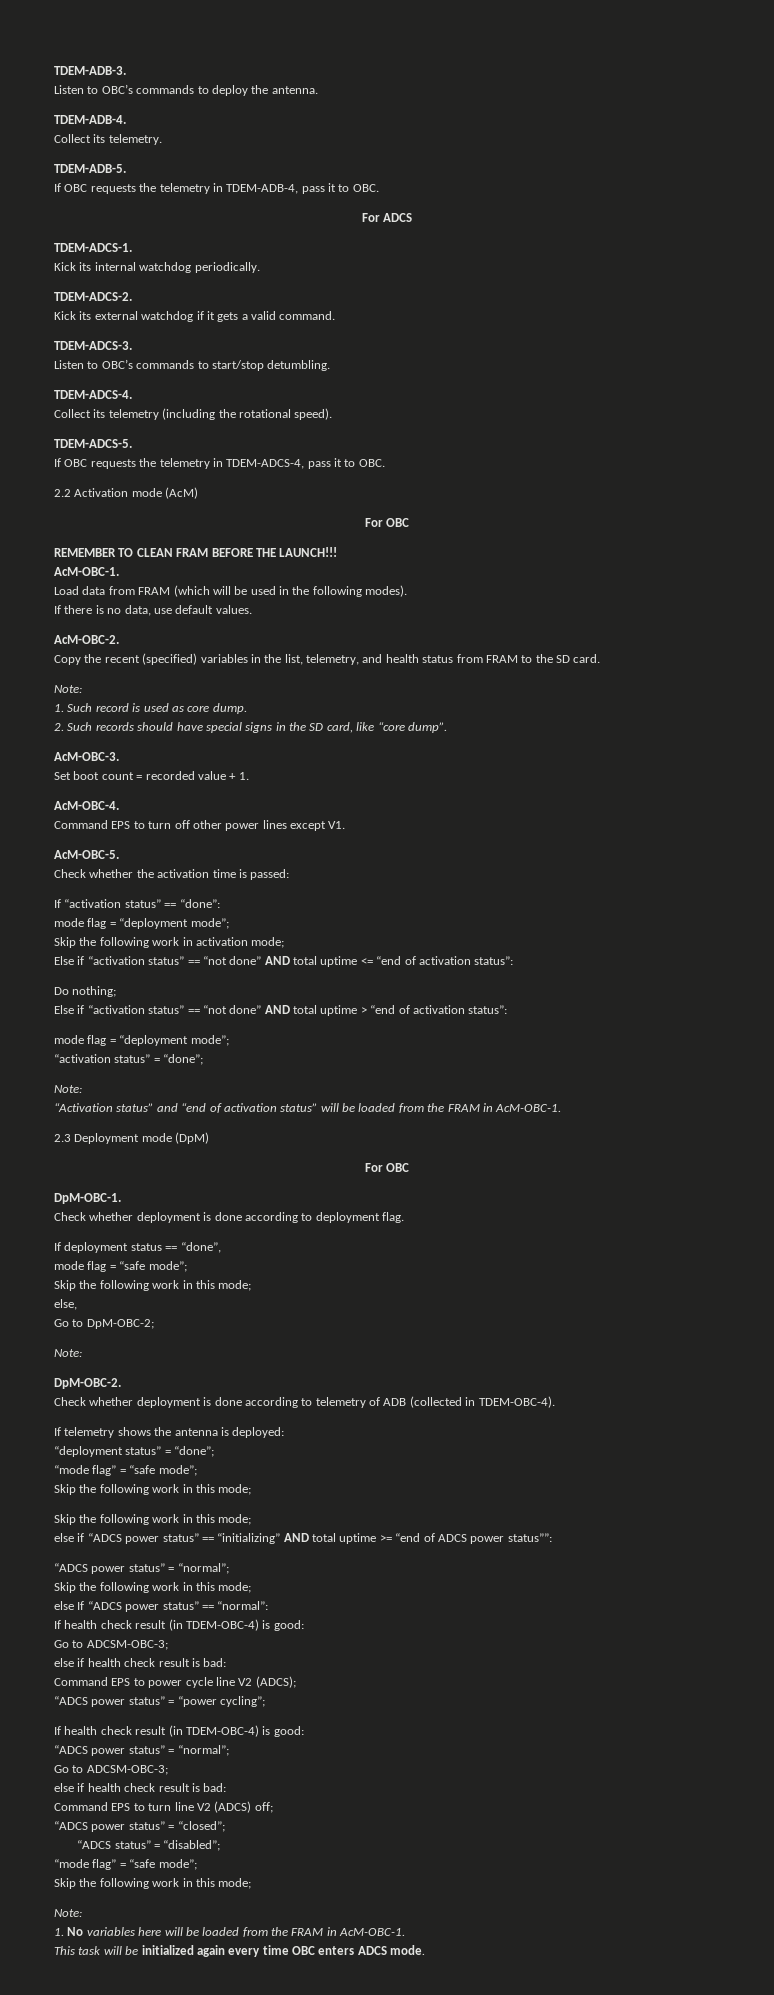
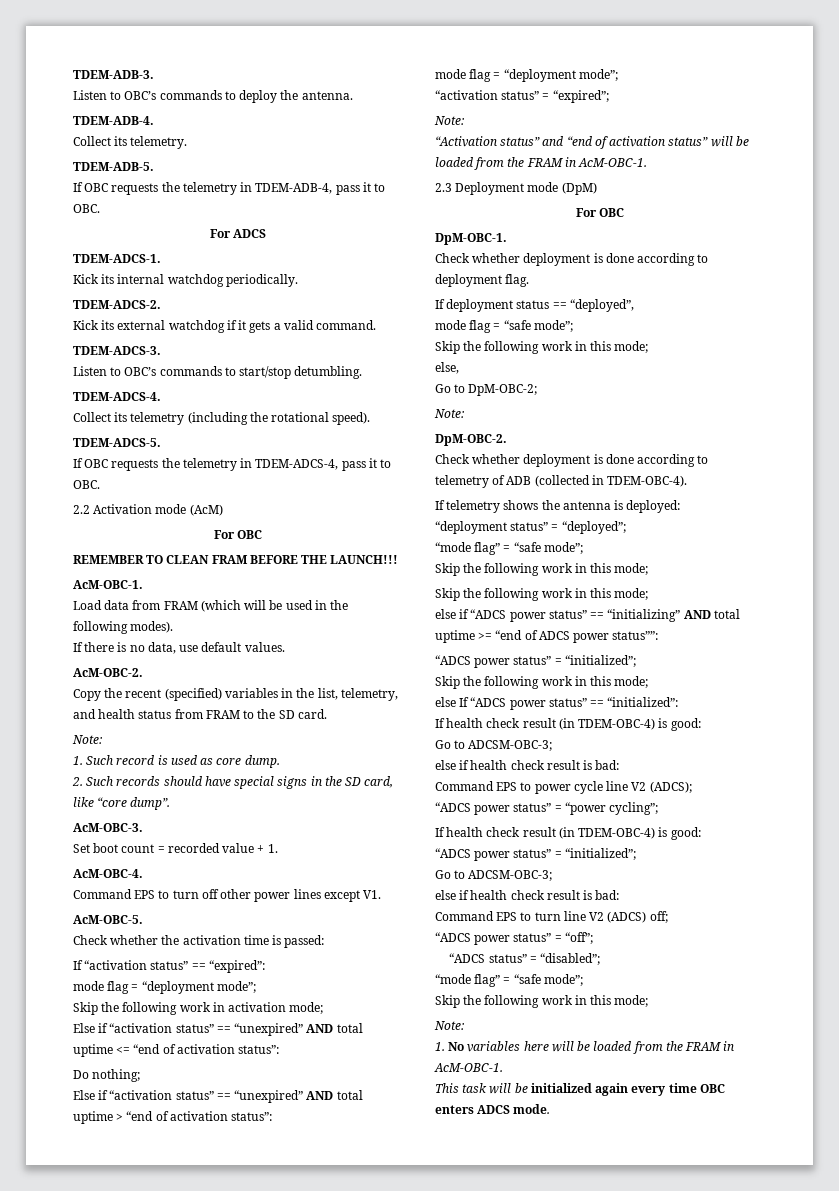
- If “activation status” == “done”:
+ If “activation status” == “expired”:
- Else if “activation status” == “not done” AND total uptime <= “end of activation status”:
+ Else if “activation status” == “unexpired” AND total uptime <= “end of activation status”:
- Else if “activation status” == “not done” AND total uptime > “end of activation status”:
+ Else if “activation status” == “unexpired” AND total uptime > “end of activation status”:
- “activation status” = “done”;
+ “activation status” = “expired”;
- If deployment status == “done”,
+ If deployment status == “deployed”,
- “deployment status” = “done”;
+ “deployment status” = “deployed”;
  else if “ADCS power status” == “initializing” AND total uptime >= “end of ADCS power status””:
- “ADCS power status” = “normal”;
+ “ADCS power status” = “initialized”;
- else If “ADCS power status” == “normal”:
+ else If “ADCS power status” == “initialized”:
  “ADCS power status” = “power cycling”;
  If health check result (in TDEM-OBC-4) is good:
- “ADCS power status” = “normal”;
+ “ADCS power status” = “initialized”;
- “ADCS power status” = “closed”;
+ “ADCS power status” = “off”;

